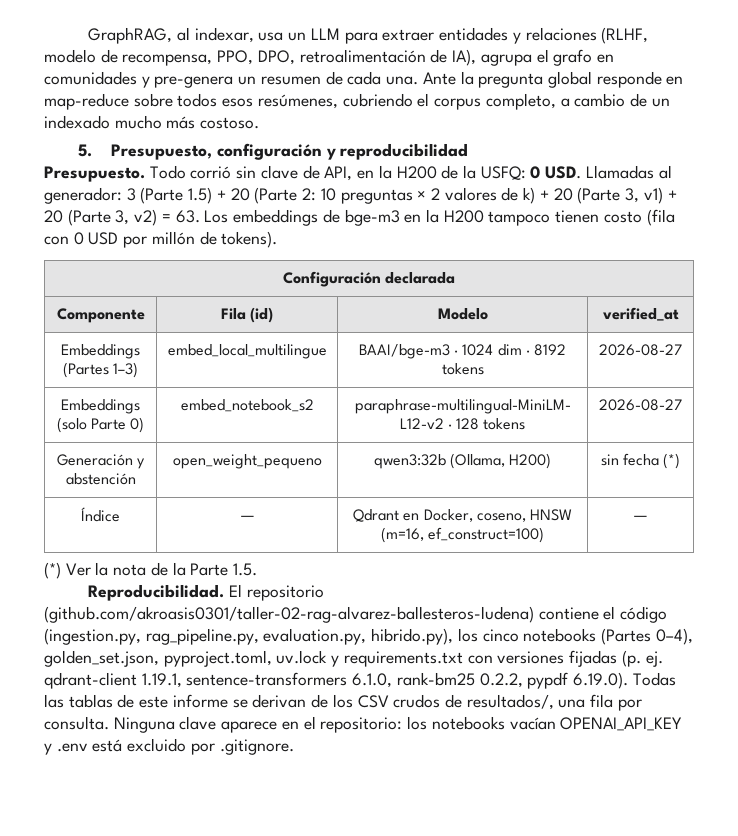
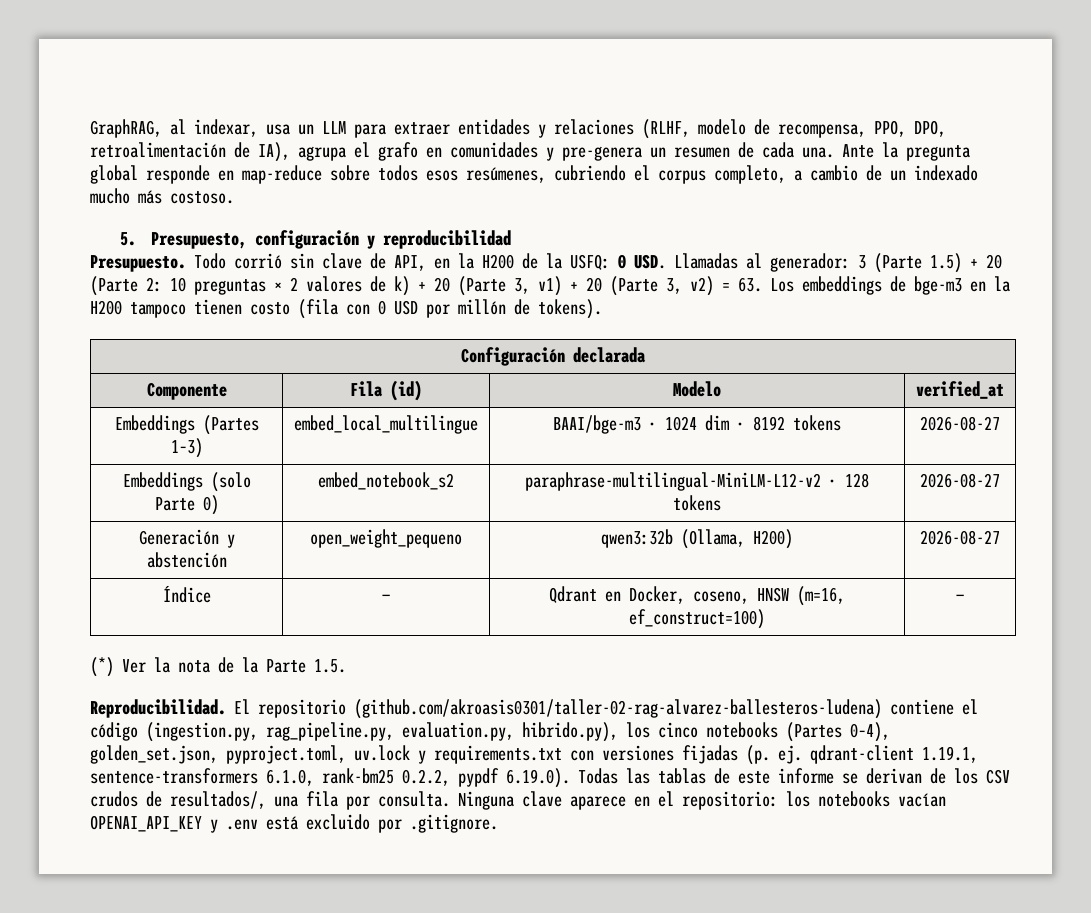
- Generación y abstención | open_weight_pequeno | qwen3:32b (Ollama, H200) | sin fecha (*)
+ Generación y abstención | open_weight_pequeno | qwen3:32b (Ollama, H200) | 2026-08-27

